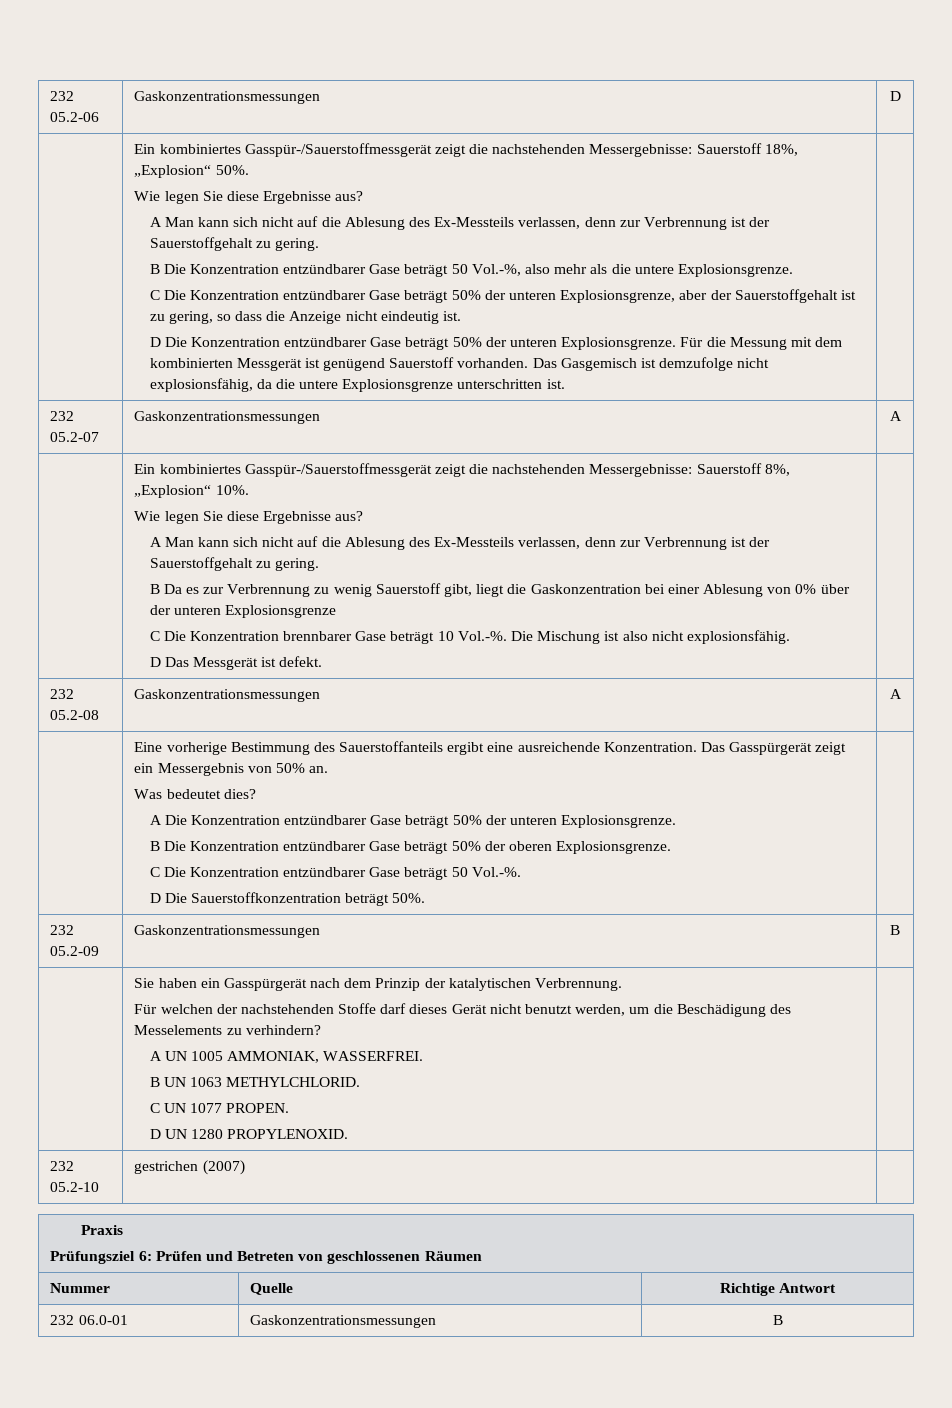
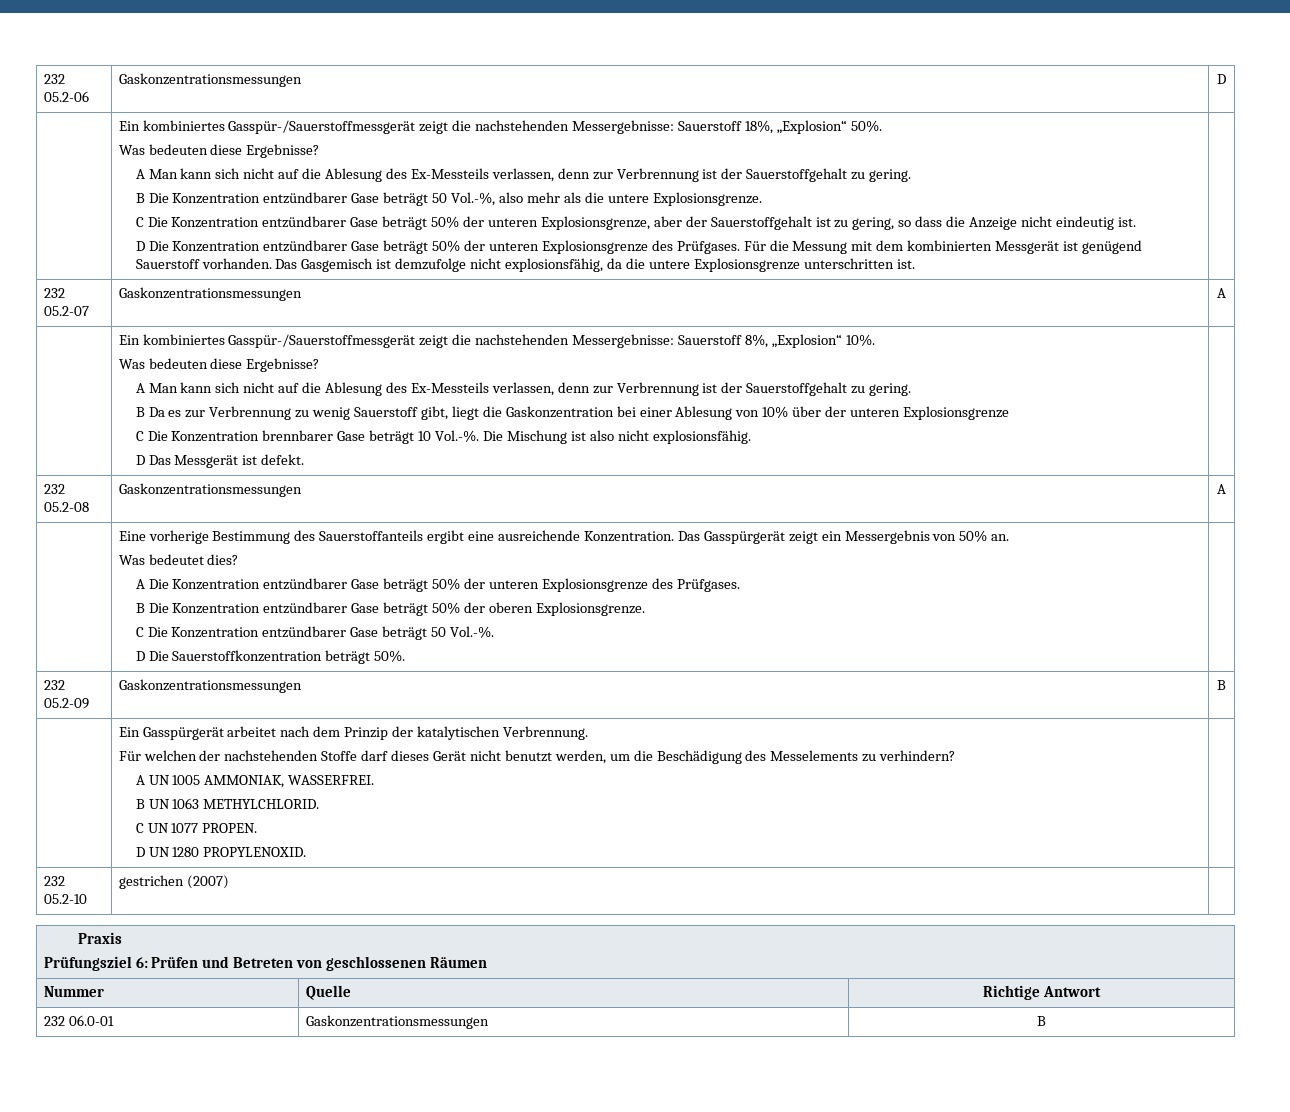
  Ein kombiniertes Gasspür-/Sauerstoffmessgerät zeigt die nachstehenden Messergebnisse: Sauerstoff 18%, „Explosion“ 50%.
- Wie legen Sie diese Ergebnisse aus?
+ Was bedeuten diese Ergebnisse?
- D Die Konzentration entzündbarer Gase beträgt 50% der unteren Explosionsgrenze.
+ D Die Konzentration entzündbarer Gase beträgt 50% der unteren Explosionsgrenze des Prüfgases.
  Ein kombiniertes Gasspür-/Sauerstoffmessgerät zeigt die nachstehenden Messergebnisse: Sauerstoff 8%, „Explosion“ 10%.
- Wie legen Sie diese Ergebnisse aus?
+ Was bedeuten diese Ergebnisse?
- B Da es zur Verbrennung zu wenig Sauerstoff gibt, liegt die Gaskonzentration bei einer Ablesung von 0% über der unteren Explosionsgrenze
+ B Da es zur Verbrennung zu wenig Sauerstoff gibt, liegt die Gaskonzentration bei einer Ablesung von 10% über der unteren Explosionsgrenze
- A Die Konzentration entzündbarer Gase beträgt 50% der unteren Explosionsgrenze.
+ A Die Konzentration entzündbarer Gase beträgt 50% der unteren Explosionsgrenze des Prüfgases.
- Sie haben ein Gasspürgerät nach dem Prinzip der katalytischen Verbrennung.
+ Ein Gasspürgerät arbeitet nach dem Prinzip der katalytischen Verbrennung.

